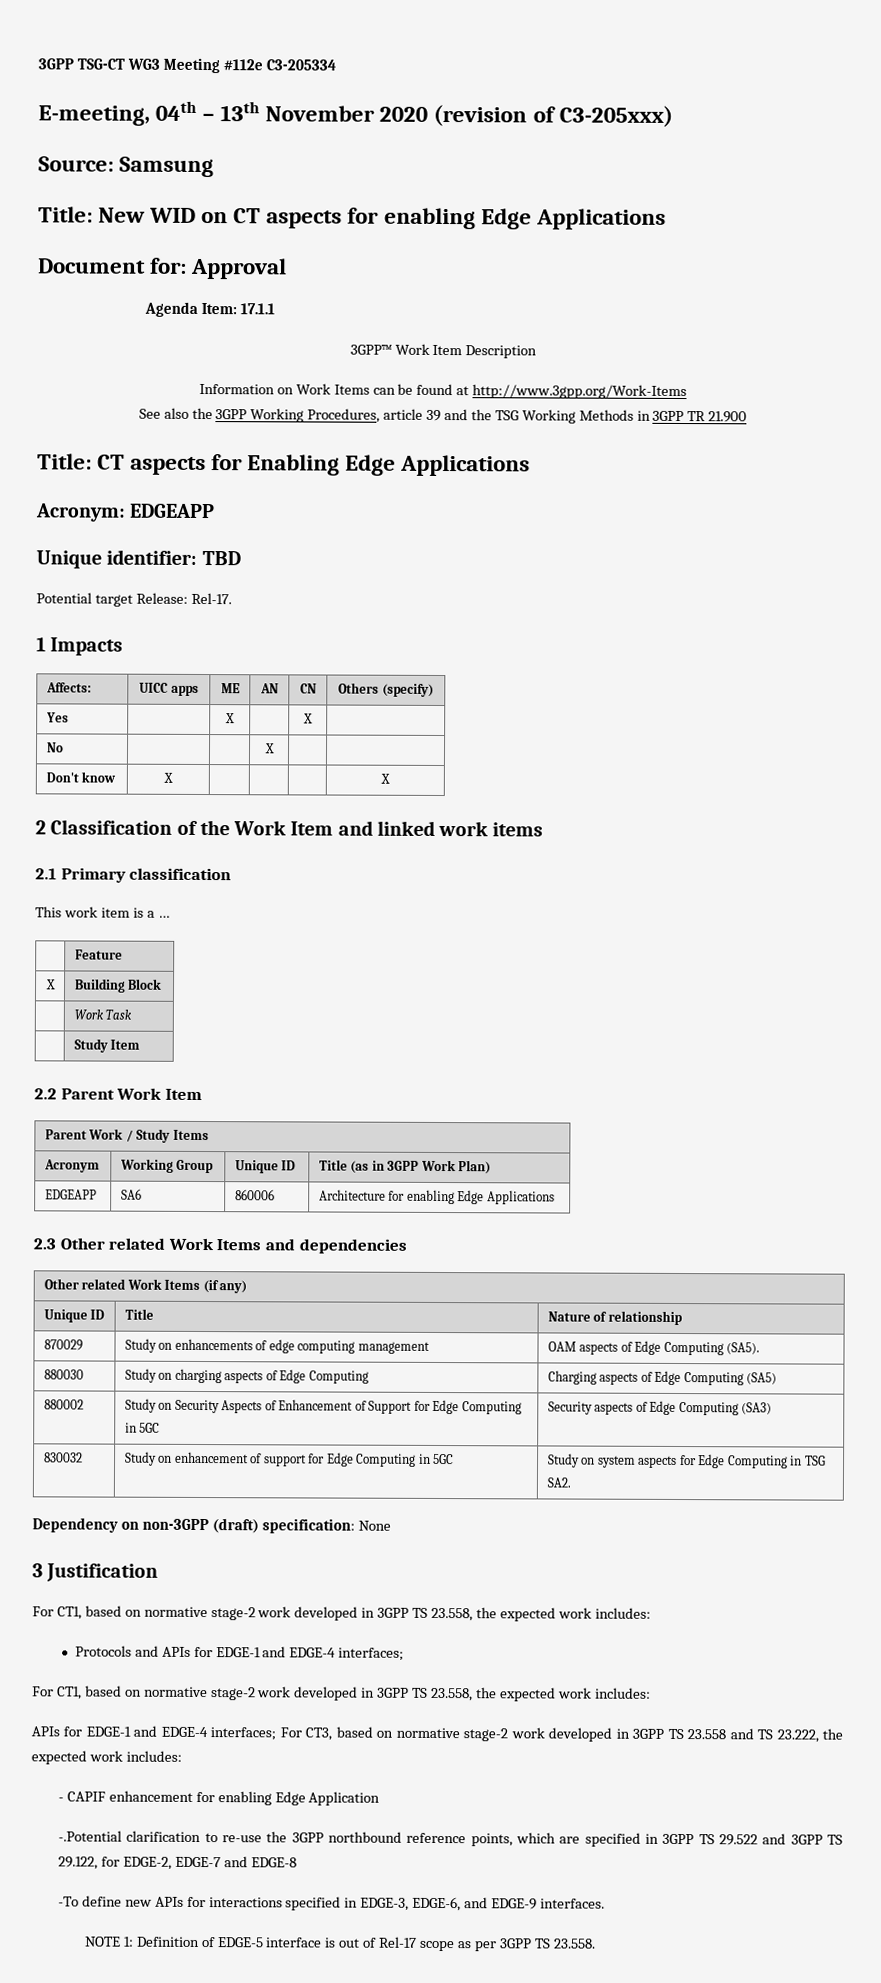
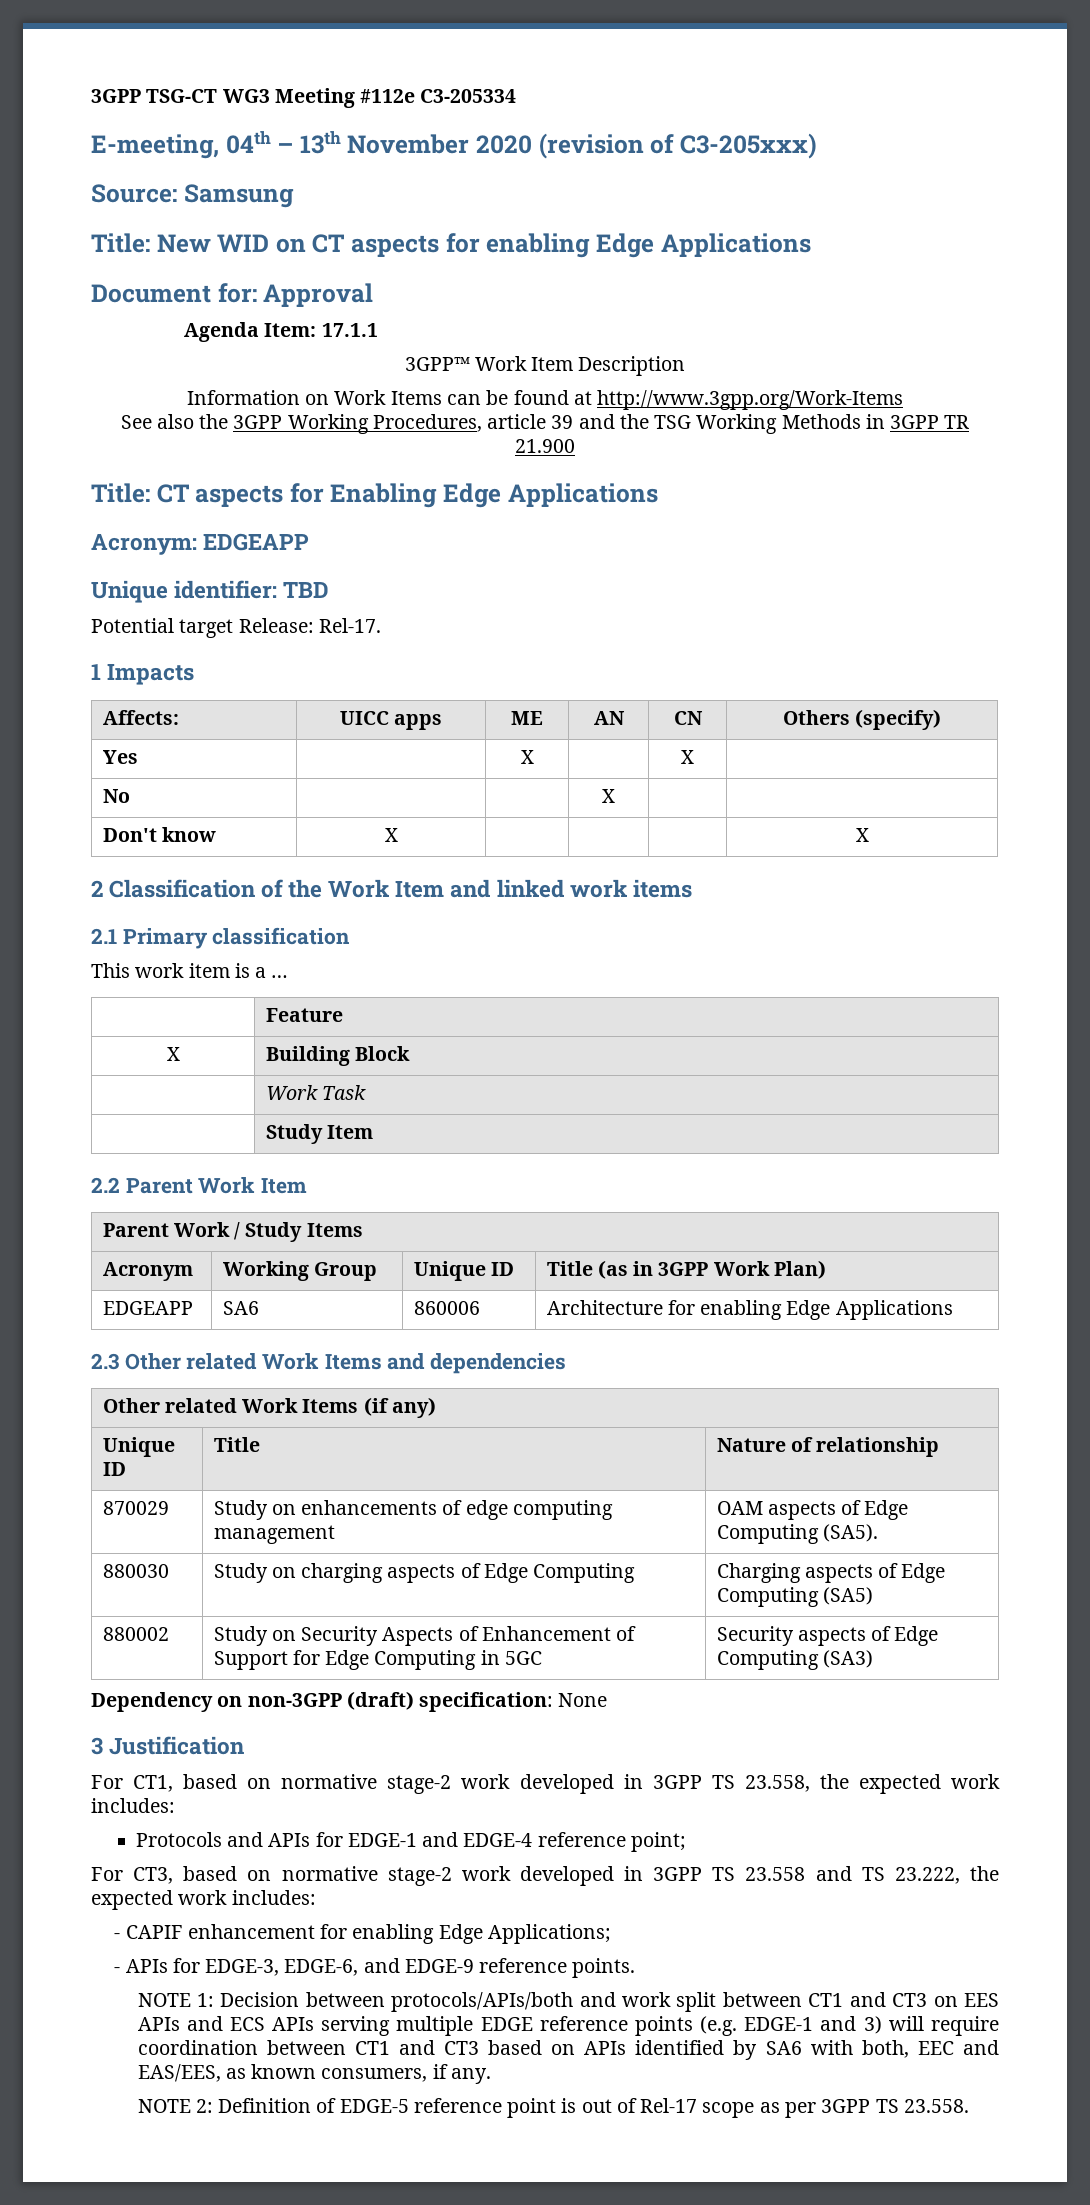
- 830032 | Study on enhancement of support for Edge Computing in 5GC | Study on system aspects for Edge Computing in TSG SA2.
- Protocols and APIs for EDGE-1 and EDGE-4 interfaces;
- For CT1, based on normative stage-2 work developed in 3GPP TS 23.558, the expected work includes:
- APIs for EDGE-1 and EDGE-4 interfaces; For CT3, based on normative stage-2 work developed in 3GPP TS 23.558 and TS 23.222, the expected work includes:
+ Protocols and APIs for EDGE-1 and EDGE-4 reference point;
+ For CT3, based on normative stage-2 work developed in 3GPP TS 23.558 and TS 23.222, the expected work includes:
- - CAPIF enhancement for enabling Edge Application
- -.Potential clarification to re-use the 3GPP northbound reference points, which are specified in 3GPP TS 29.522 and 3GPP TS 29.122, for EDGE-2, EDGE-7 and EDGE-8
- -To define new APIs for interactions specified in EDGE-3, EDGE-6, and EDGE-9 interfaces.
+ - CAPIF enhancement for enabling Edge Applications;
+ - APIs for EDGE-3, EDGE-6, and EDGE-9 reference points.
- NOTE 1: Definition of EDGE-5 interface is out of Rel-17 scope as per 3GPP TS 23.558.
+ NOTE 1: Decision between protocols/APIs/both and work split between CT1 and CT3 on EES APIs and ECS APIs serving multiple EDGE reference points (e.g. EDGE-1 and 3) will require coordination between CT1 and CT3 based on APIs identified by SA6 with both, EEC and EAS/EES, as known consumers, if any.
+ NOTE 2: Definition of EDGE-5 reference point is out of Rel-17 scope as per 3GPP TS 23.558.

